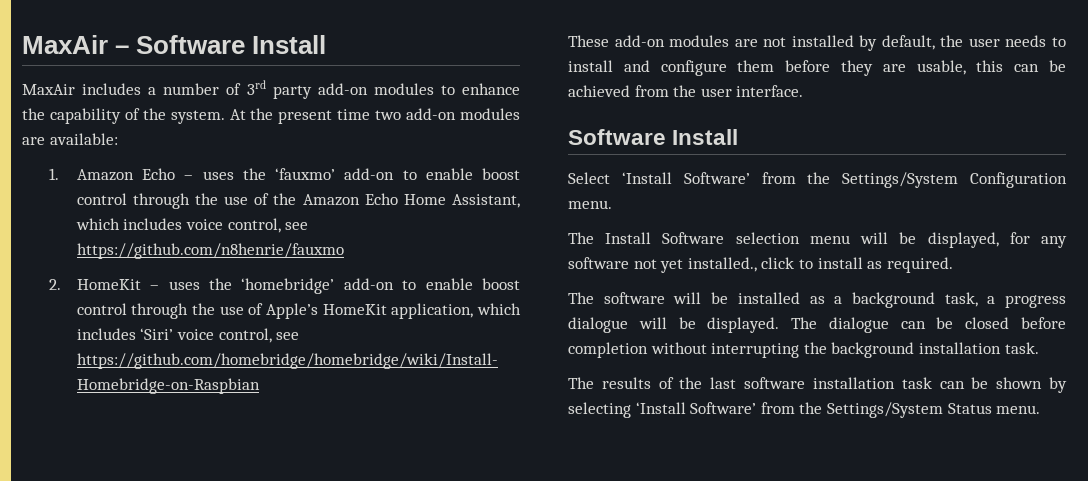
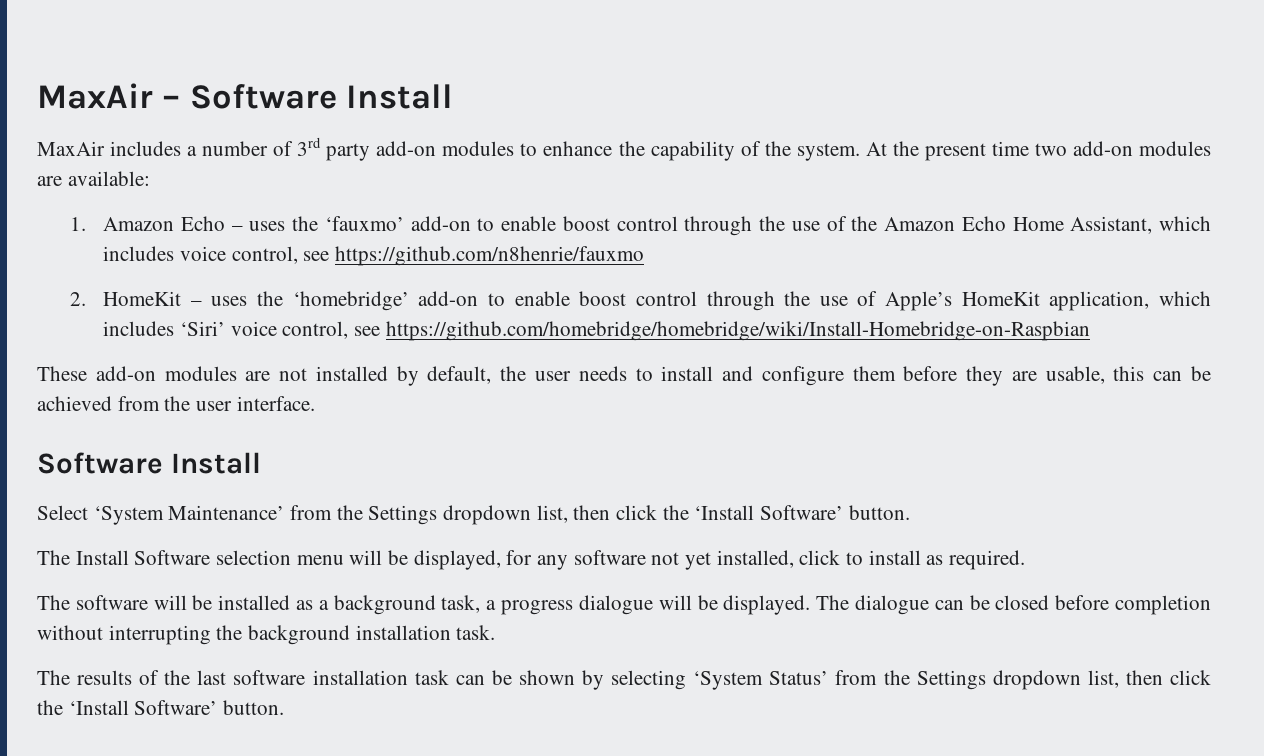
- Select ‘Install Software’ from the Settings/System Configuration menu.
+ Select ‘System Maintenance’ from the Settings dropdown list, then click the ‘Install Software’ button.
- The Install Software selection menu will be displayed, for any software not yet installed., click to install as required.
+ The Install Software selection menu will be displayed, for any software not yet installed, click to install as required.
- The results of the last software installation task can be shown by selecting ‘Install Software’ from the Settings/System Status menu.
+ The results of the last software installation task can be shown by selecting ‘System Status’ from the Settings dropdown list, then click the ‘Install Software’ button.

